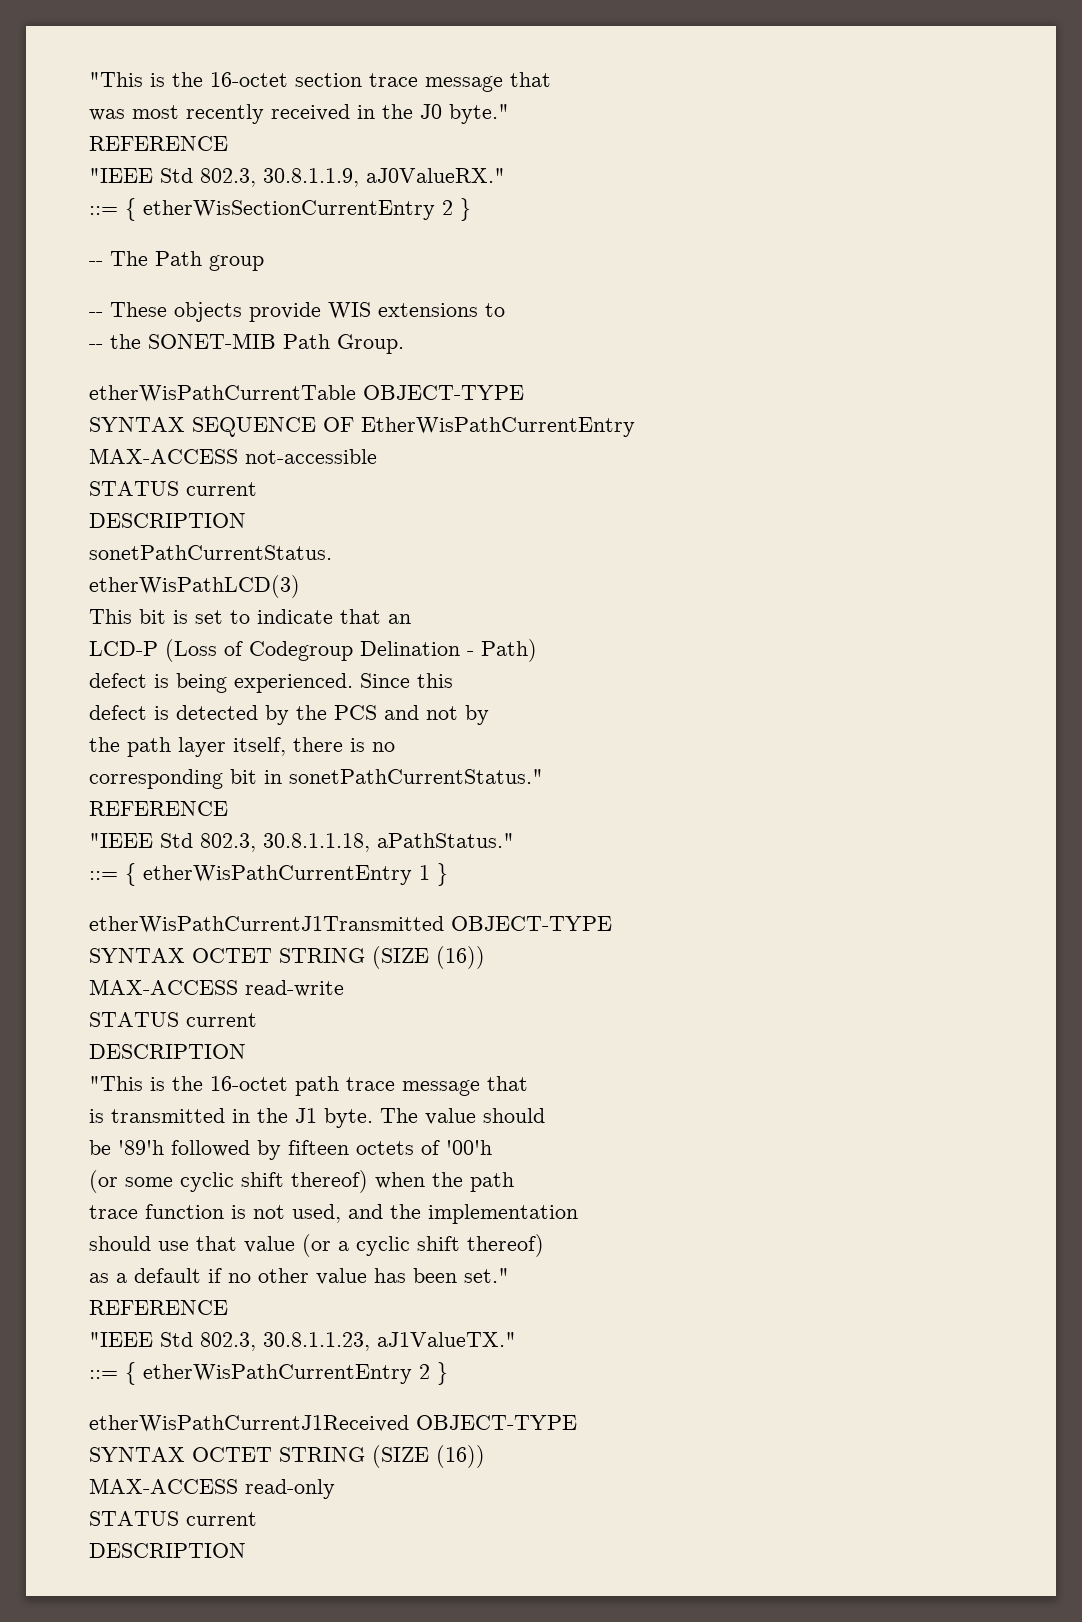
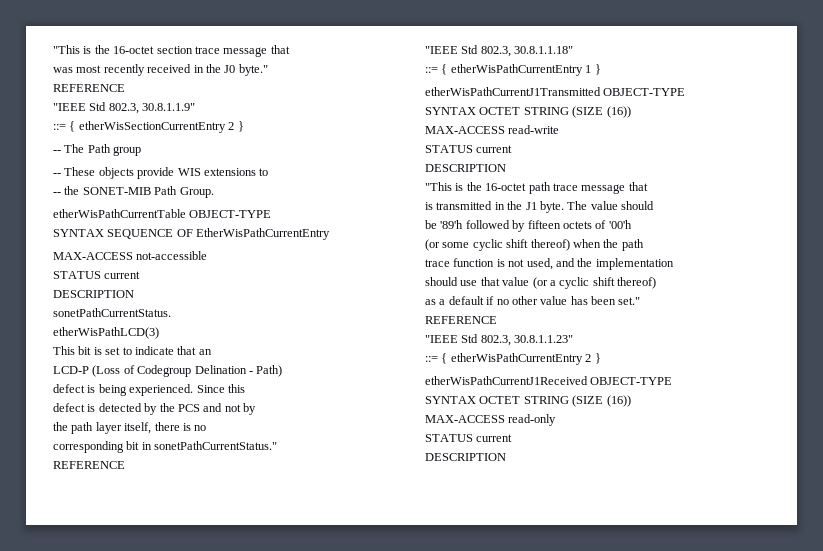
- "IEEE Std 802.3, 30.8.1.1.9, aJ0ValueRX."
+ "IEEE Std 802.3, 30.8.1.1.9"
- "IEEE Std 802.3, 30.8.1.1.18, aPathStatus."
+ "IEEE Std 802.3, 30.8.1.1.18"
- "IEEE Std 802.3, 30.8.1.1.23, aJ1ValueTX."
+ "IEEE Std 802.3, 30.8.1.1.23"

